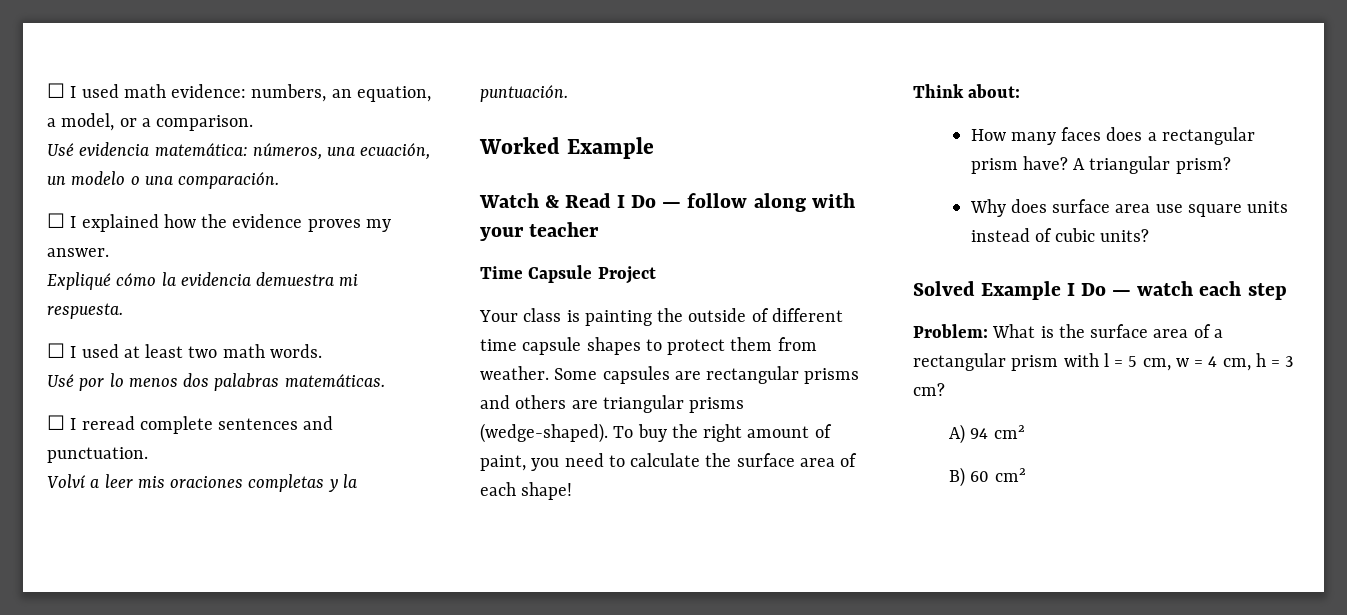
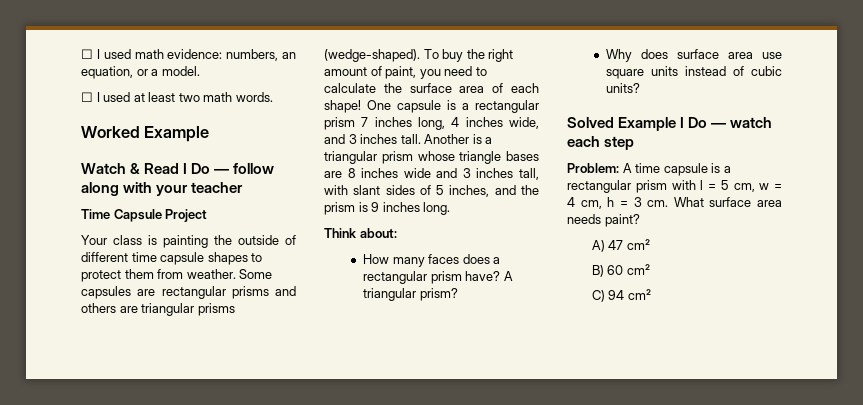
- ☐ I used math evidence: numbers, an equation, a model, or a comparison.
- Usé evidencia matemática: números, una ecuación, un modelo o una comparación.
- ☐ I explained how the evidence proves my answer.
- Expliqué cómo la evidencia demuestra mi respuesta.
+ ☐ I used math evidence: numbers, an equation, or a model.
- Usé por lo menos dos palabras matemáticas.
- ☐ I reread complete sentences and punctuation.
- Volví a leer mis oraciones completas y la puntuación.
+ One capsule is a rectangular prism 7 inches long, 4 inches wide, and 3 inches tall. Another is a triangular prism whose triangle bases are 8 inches wide and 3 inches tall, with slant sides of 5 inches, and the prism is 9 inches long.
- Problem: What is the surface area of a rectangular prism with l = 5 cm, w = 4 cm, h = 3 cm?
+ Problem: A time capsule is a rectangular prism with l = 5 cm, w = 4 cm, h = 3 cm. What surface area needs paint?
- A) 94 cm²
+ A) 47 cm²
+ C) 94 cm²

